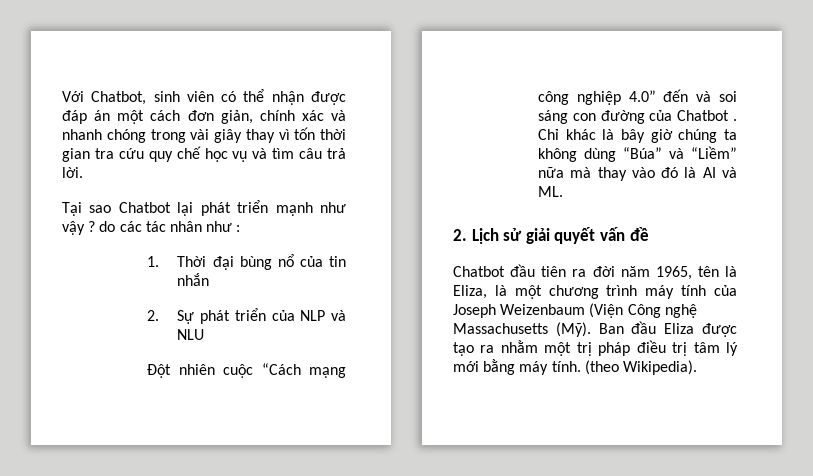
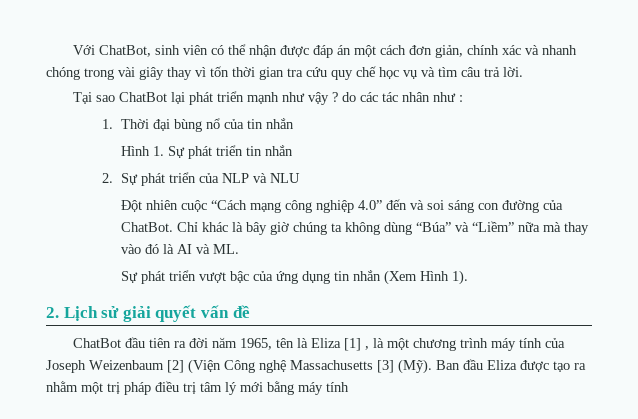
- Với Chatbot, sinh viên có thể nhận được đáp án một cách đơn giản, chính xác và nhanh chóng trong vài giây thay vì tốn thời gian tra cứu quy chế học vụ và tìm câu trả lời.
+ Với ChatBot, sinh viên có thể nhận được đáp án một cách đơn giản, chính xác và nhanh chóng trong vài giây thay vì tốn thời gian tra cứu quy chế học vụ và tìm câu trả lời.
- Tại sao Chatbot lại phát triển mạnh như vậy ? do các tác nhân như :
+ Tại sao ChatBot lại phát triển mạnh như vậy ? do các tác nhân như :
+ Hình 1. Sự phát triển tin nhắn
- Đột nhiên cuộc “Cách mạng công nghiệp 4.0” đến và soi sáng con đường của Chatbot .
+ Đột nhiên cuộc “Cách mạng công nghiệp 4.0” đến và soi sáng con đường của ChatBot.
+ Sự phát triển vượt bậc của ứng dụng tin nhắn (Xem Hình 1).
- Chatbot đầu tiên ra đời năm 1965, tên là Eliza, là một chương trình máy tính của Joseph Weizenbaum (Viện Công nghệ Massachusetts (Mỹ). Ban đầu Eliza được tạo ra nhằm một trị pháp điều trị tâm lý mới bằng máy tính. (theo Wikipedia).
+ ChatBot đầu tiên ra đời năm 1965, tên là Eliza [1] , là một chương trình máy tính của Joseph Weizenbaum [2] (Viện Công nghệ Massachusetts [3] (Mỹ). Ban đầu Eliza được tạo ra nhằm một trị pháp điều trị tâm lý mới bằng máy tính

